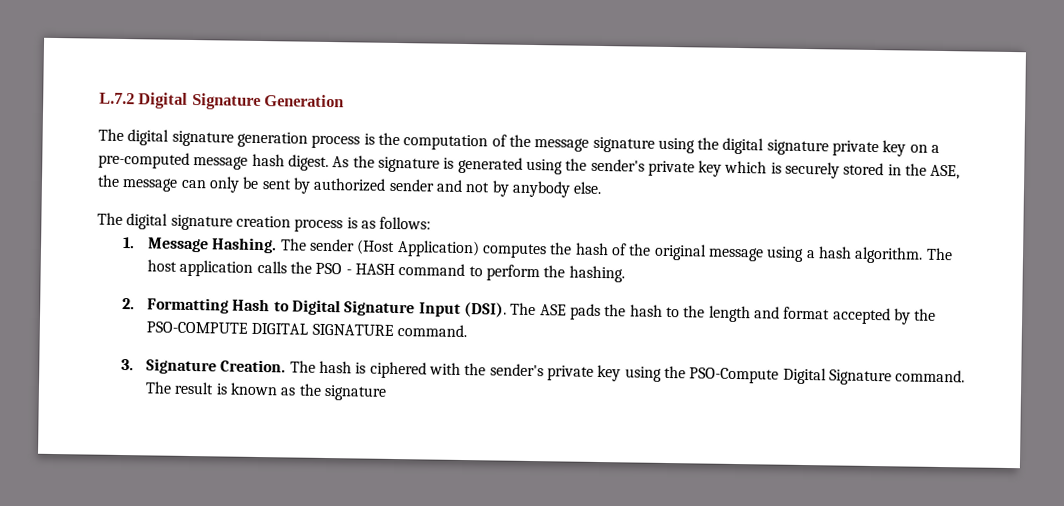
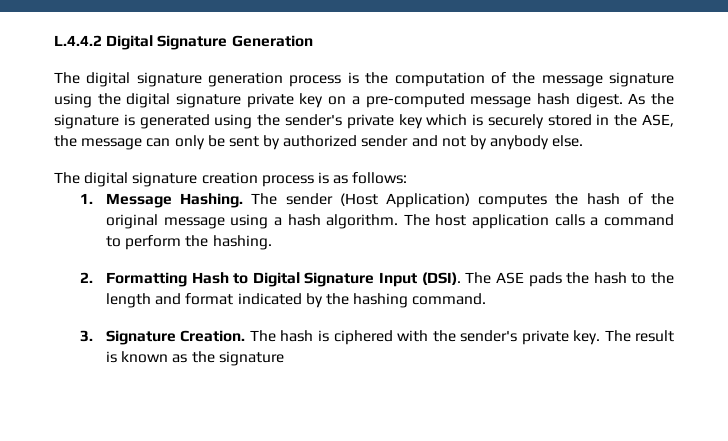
- L.7.2 Digital Signature Generation
+ L.4.4.2 Digital Signature Generation
- The host application calls the PSO - HASH command to perform the hashing.
+ The host application calls a command to perform the hashing.
- The ASE pads the hash to the length and format accepted by the PSO-COMPUTE DIGITAL SIGNATURE command.
+ The ASE pads the hash to the length and format indicated by the hashing command.
- The hash is ciphered with the sender's private key using the PSO-Compute Digital Signature command.
+ The hash is ciphered with the sender's private key.

